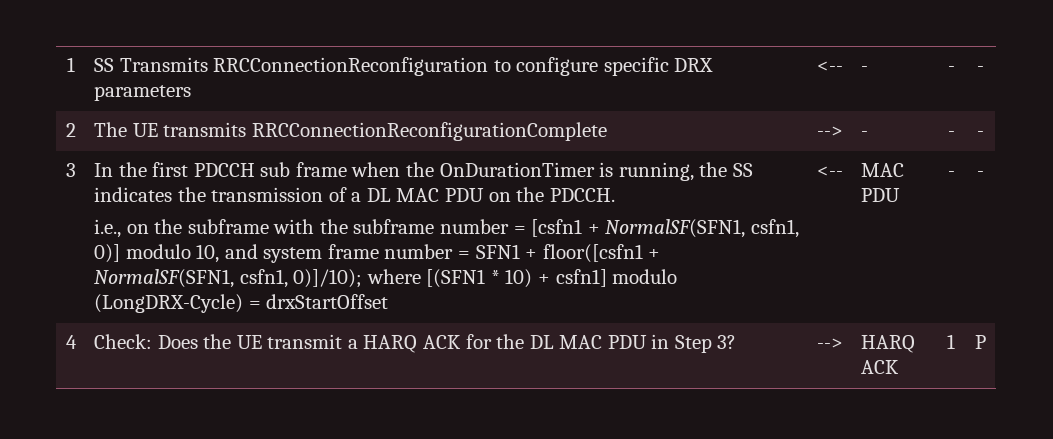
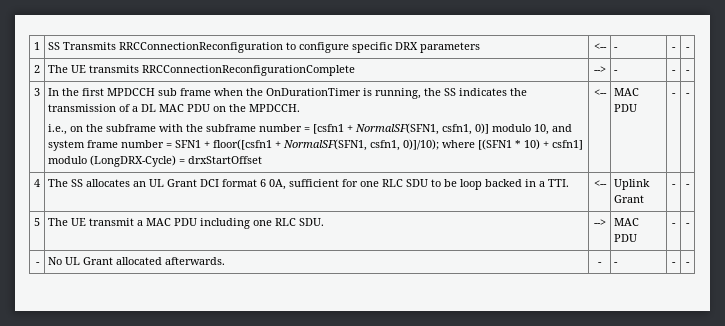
- In the first PDCCH sub frame when the OnDurationTimer is running, the SS indicates the transmission of a DL MAC PDU on the PDCCH.
+ In the first MPDCCH sub frame when the OnDurationTimer is running, the SS indicates the transmission of a DL MAC PDU on the MPDCCH.
- 4 | Check: Does the UE transmit a HARQ ACK for the DL MAC PDU in Step 3? | --> | HARQ ACK | 1 | P
+ 4 | The SS allocates an UL Grant DCI format 6 0A, sufficient for one RLC SDU to be loop backed in a TTI. | <-- | Uplink Grant | - | -
+ 5 | The UE transmit a MAC PDU including one RLC SDU. | --> | MAC PDU | - | -
+ - | No UL Grant allocated afterwards. | - | - | - | -

